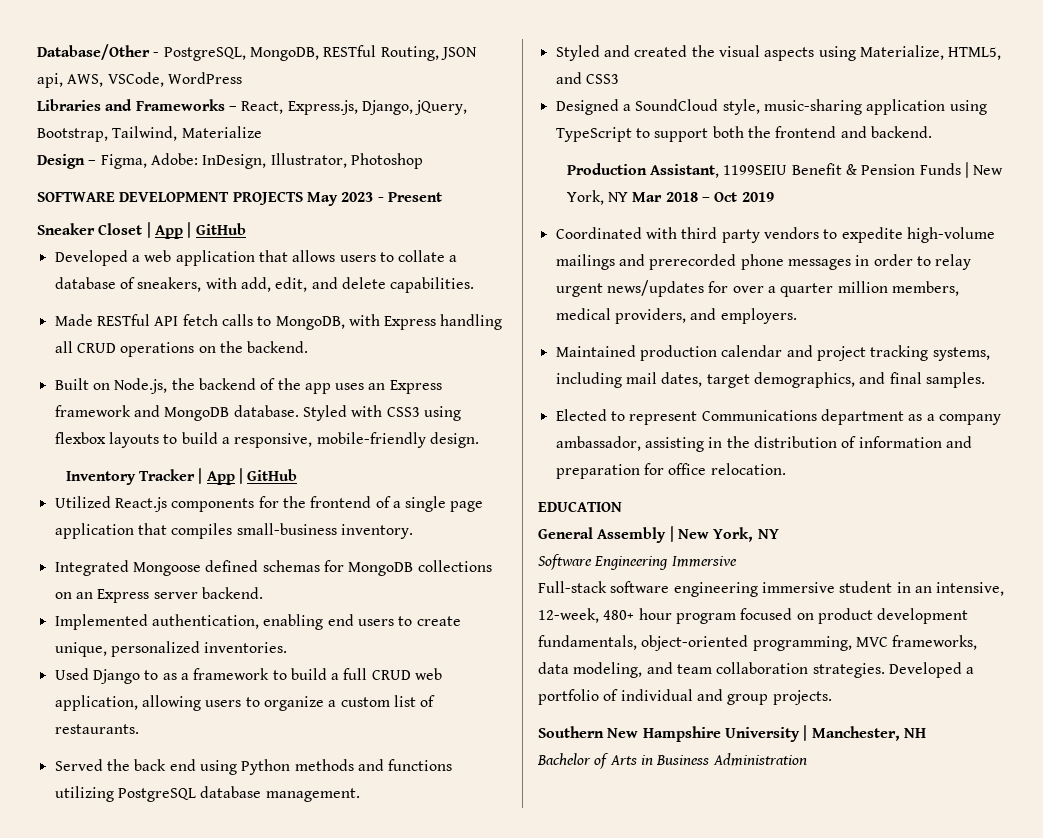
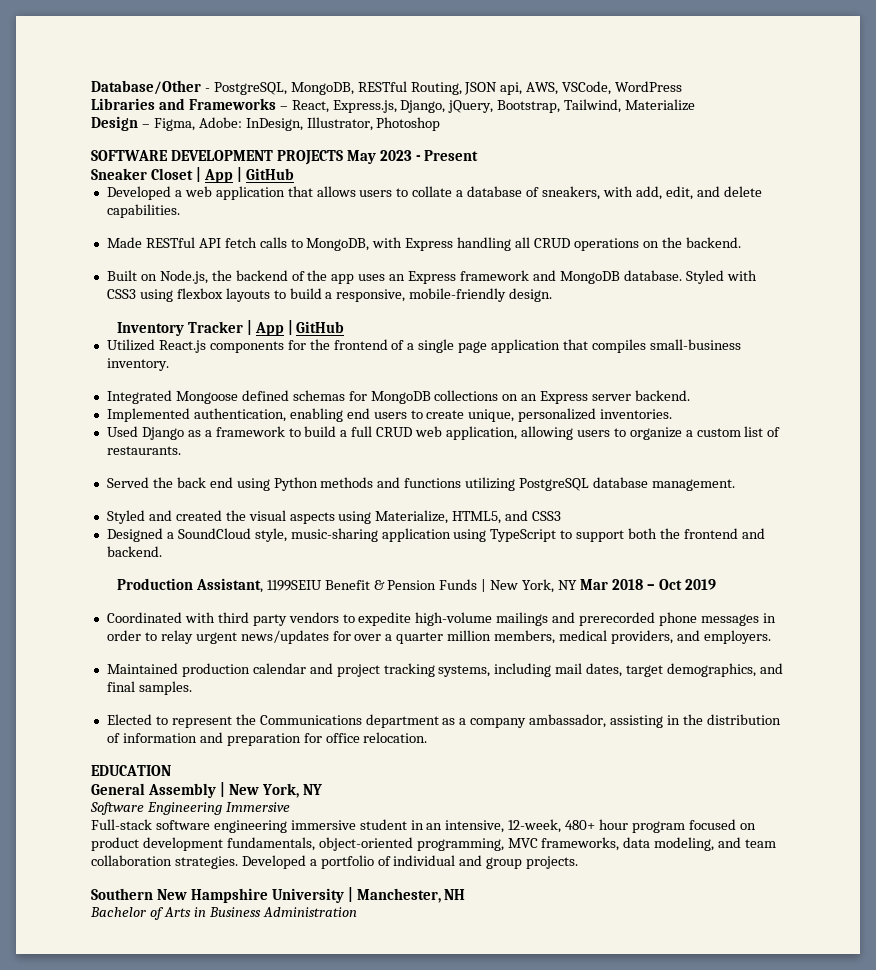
- Used Django to as a framework to build a full CRUD web application, allowing users to organize a custom list of restaurants.
+ Used Django as a framework to build a full CRUD web application, allowing users to organize a custom list of restaurants.
- Elected to represent Communications department as a company ambassador, assisting in the distribution of information and preparation for office relocation.
+ Elected to represent the Communications department as a company ambassador, assisting in the distribution of information and preparation for office relocation.

